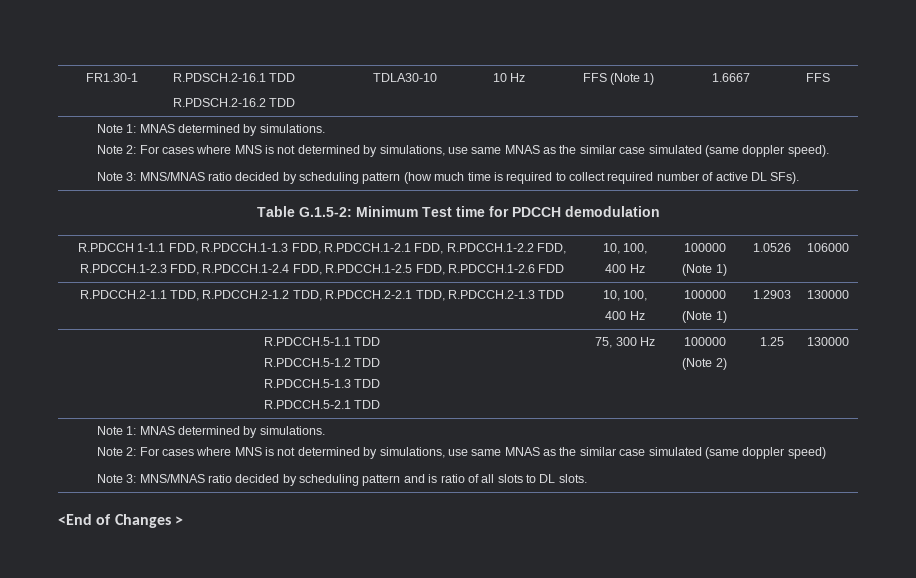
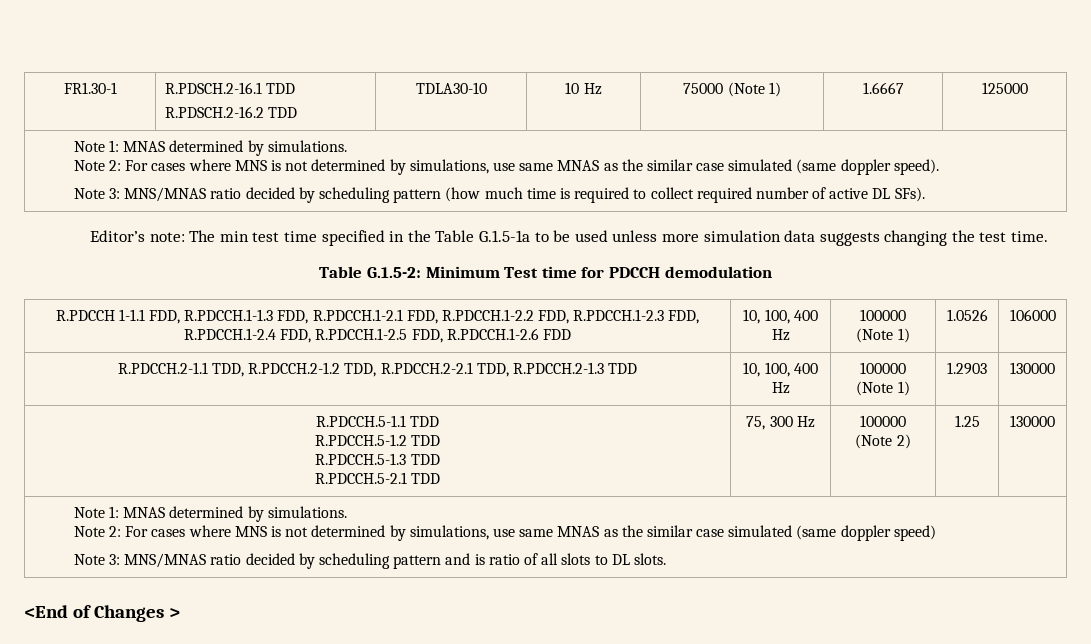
  FR1.30-1 | R.PDSCH.2-16.1 TDD
- R.PDSCH.2-16.2 TDD | TDLA30-10 | 10 Hz | FFS (Note 1) | 1.6667 | FFS
+ R.PDSCH.2-16.2 TDD | TDLA30-10 | 10 Hz | 75000 (Note 1) | 1.6667 | 125000
+ Editor’s note: The min test time specified in the Table G.1.5-1a to be used unless more simulation data suggests changing the test time.

